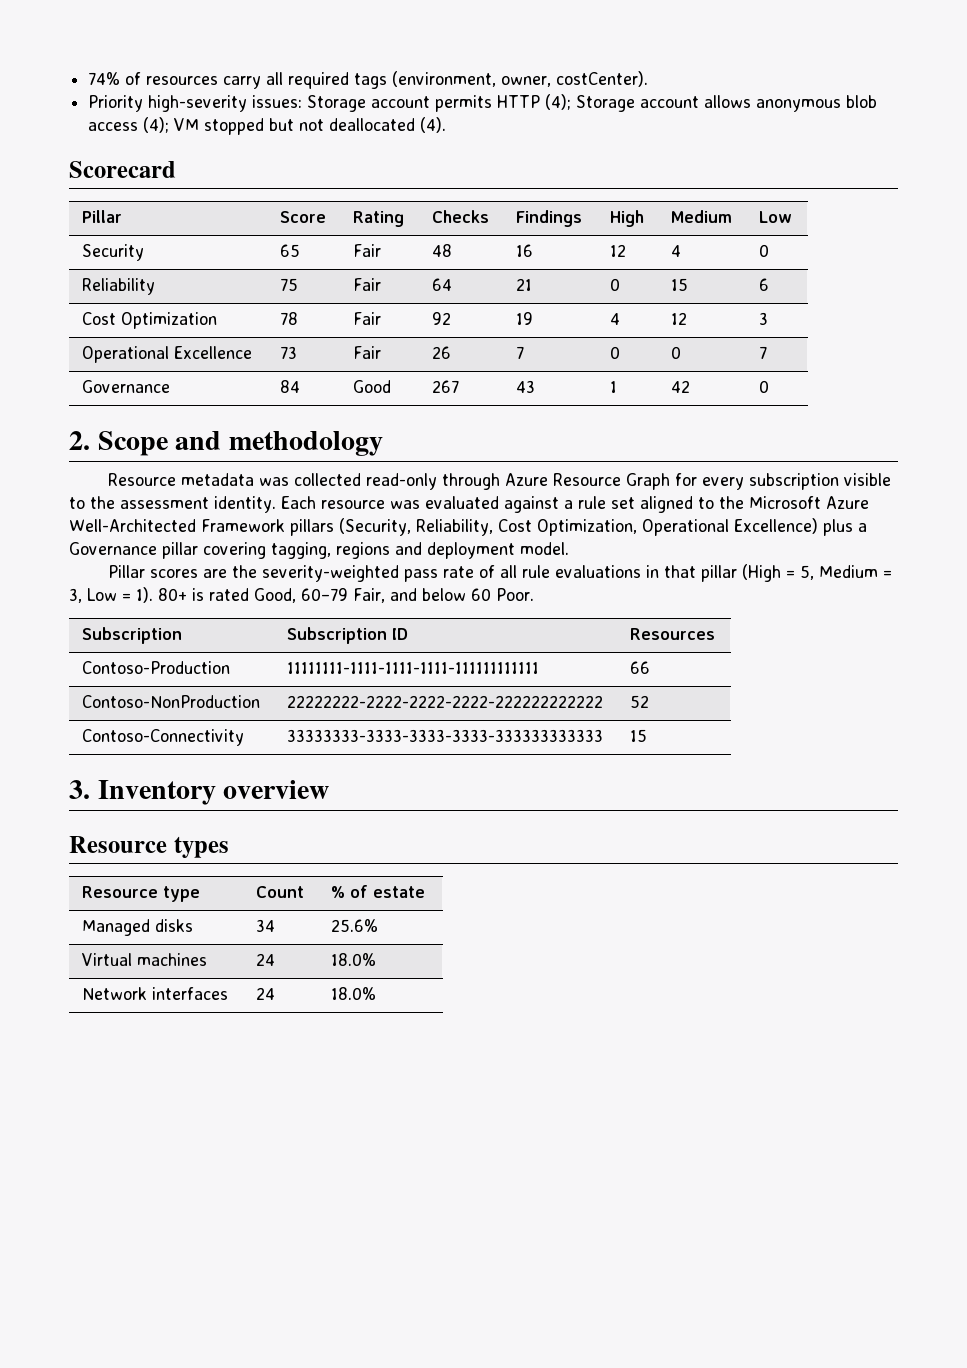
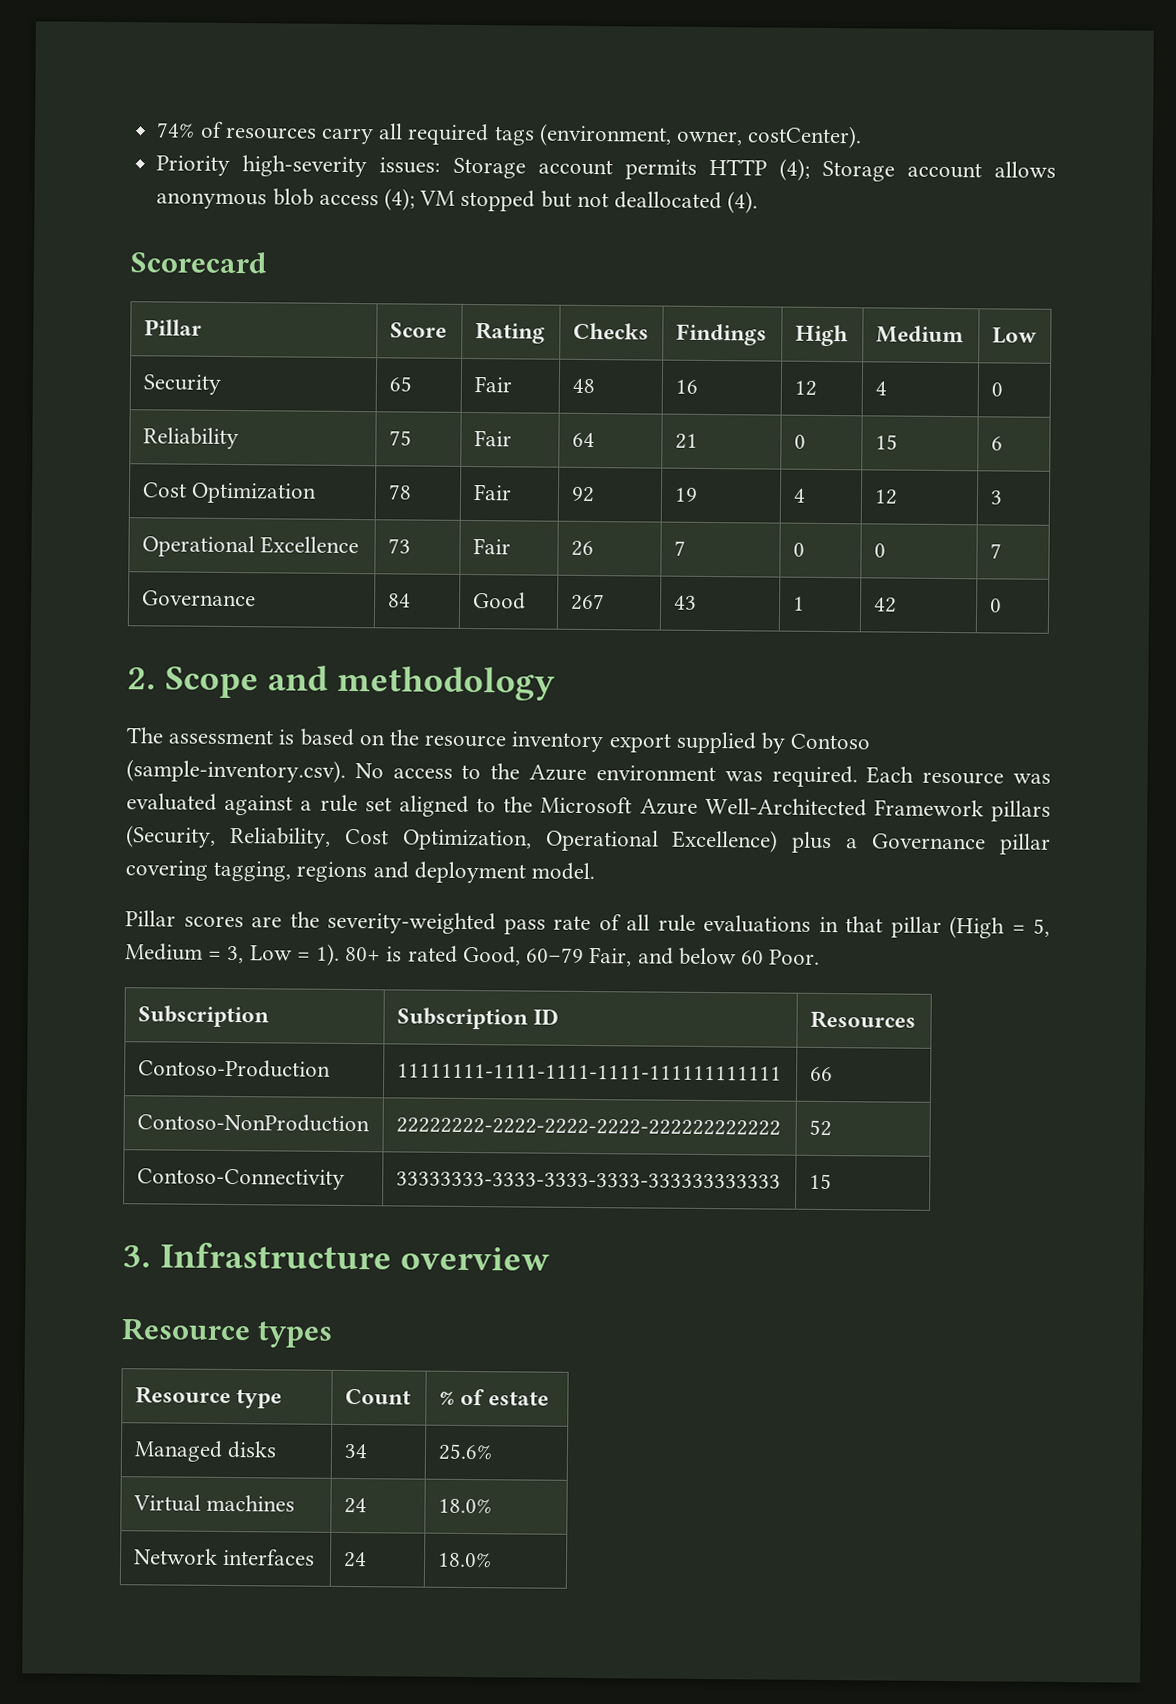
- Resource metadata was collected read-only through Azure Resource Graph for every subscription visible to the assessment identity.
+ The assessment is based on the resource inventory export supplied by Contoso (sample-inventory.csv). No access to the Azure environment was required.
- 3. Inventory overview
+ 3. Infrastructure overview

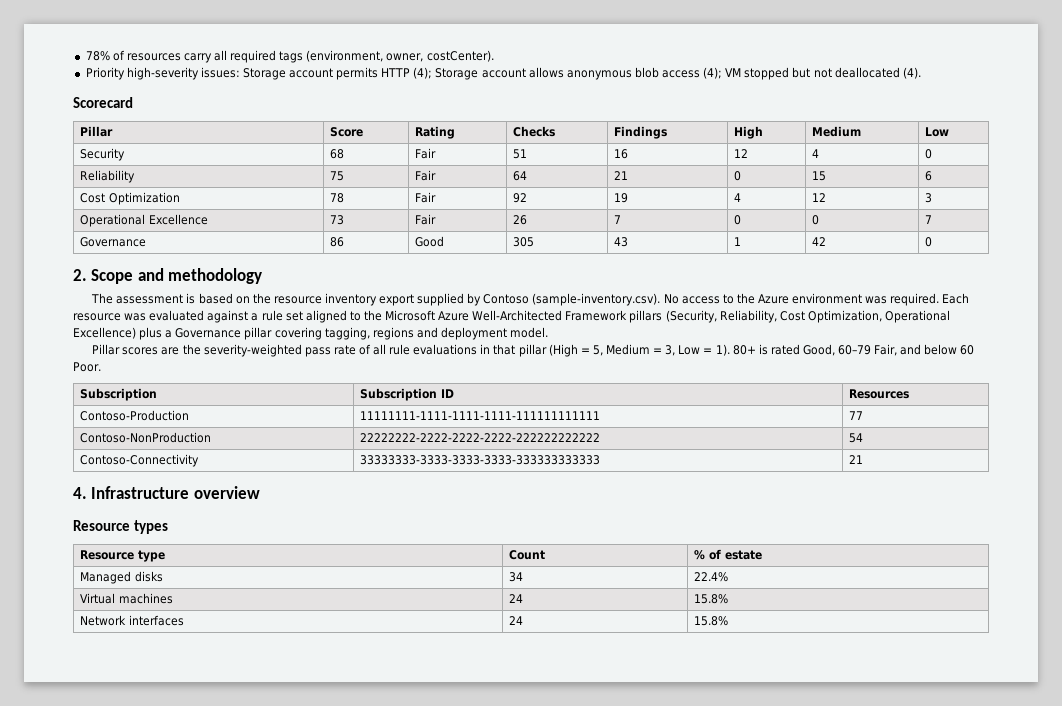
- 74% of resources carry all required tags (environment, owner, costCenter).
+ 78% of resources carry all required tags (environment, owner, costCenter).
- Security | 65 | Fair | 48 | 16 | 12 | 4 | 0
+ Security | 68 | Fair | 51 | 16 | 12 | 4 | 0
- Governance | 84 | Good | 267 | 43 | 1 | 42 | 0
+ Governance | 86 | Good | 305 | 43 | 1 | 42 | 0
- Contoso-Production | 11111111-1111-1111-1111-111111111111 | 66
+ Contoso-Production | 11111111-1111-1111-1111-111111111111 | 77
- Contoso-NonProduction | 22222222-2222-2222-2222-222222222222 | 52
+ Contoso-NonProduction | 22222222-2222-2222-2222-222222222222 | 54
- Contoso-Connectivity | 33333333-3333-3333-3333-333333333333 | 15
- 3. Infrastructure overview
+ Contoso-Connectivity | 33333333-3333-3333-3333-333333333333 | 21
+ 4. Infrastructure overview
- Managed disks | 34 | 25.6%
+ Managed disks | 34 | 22.4%
- Virtual machines | 24 | 18.0%
+ Virtual machines | 24 | 15.8%
- Network interfaces | 24 | 18.0%
+ Network interfaces | 24 | 15.8%

